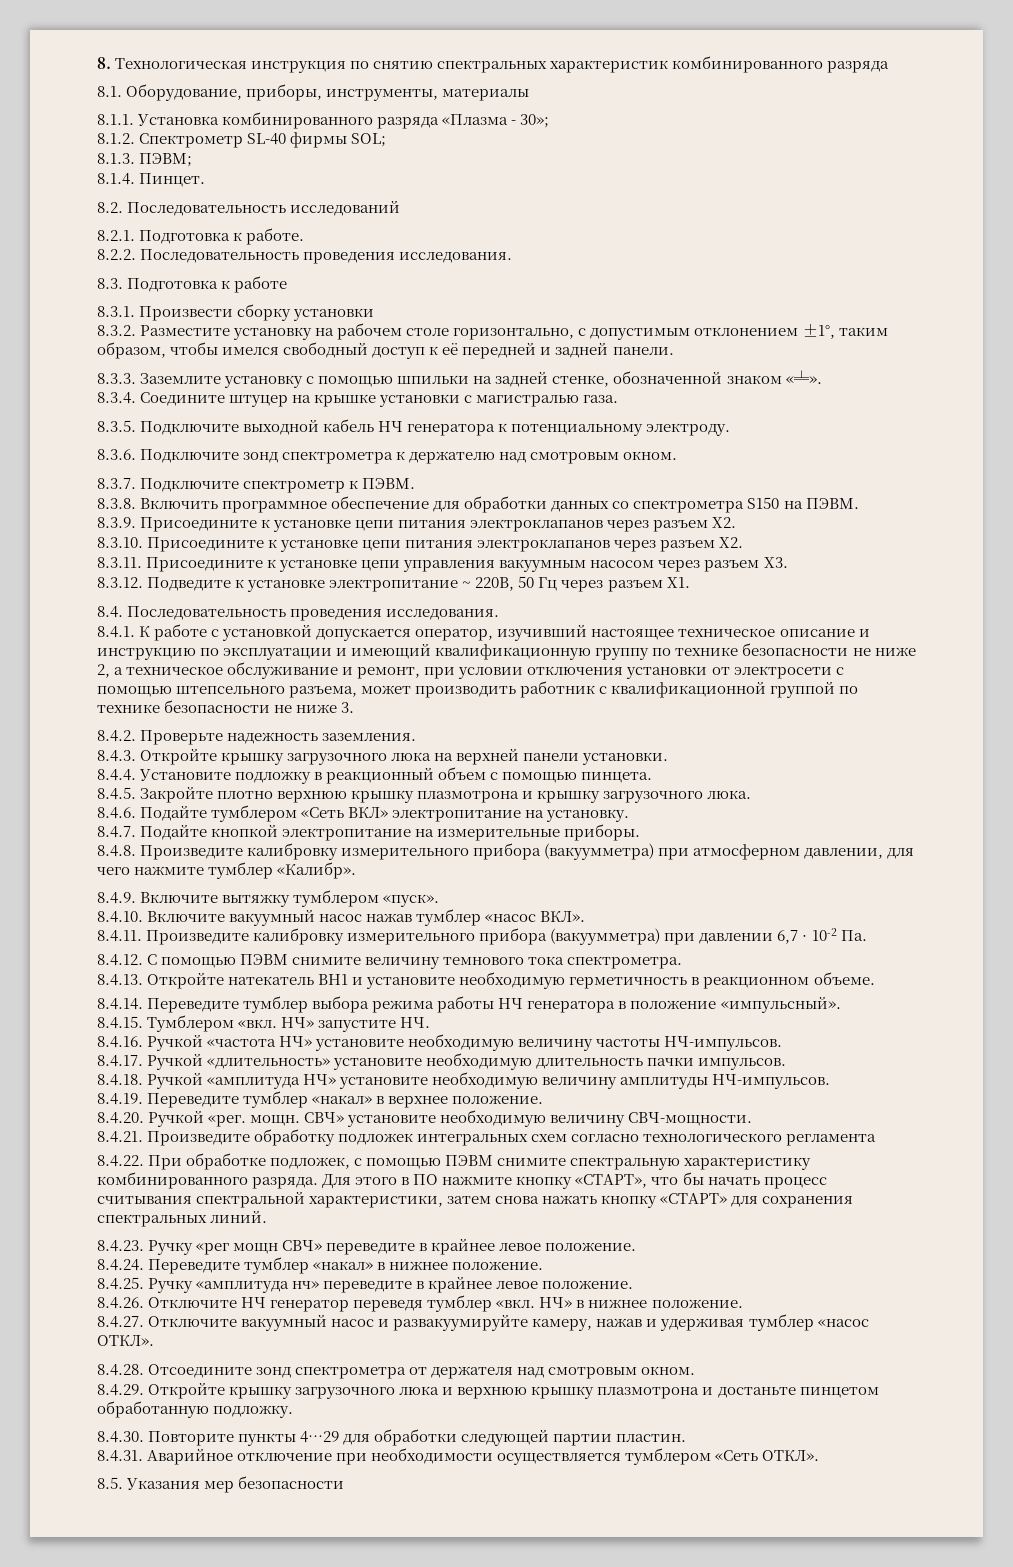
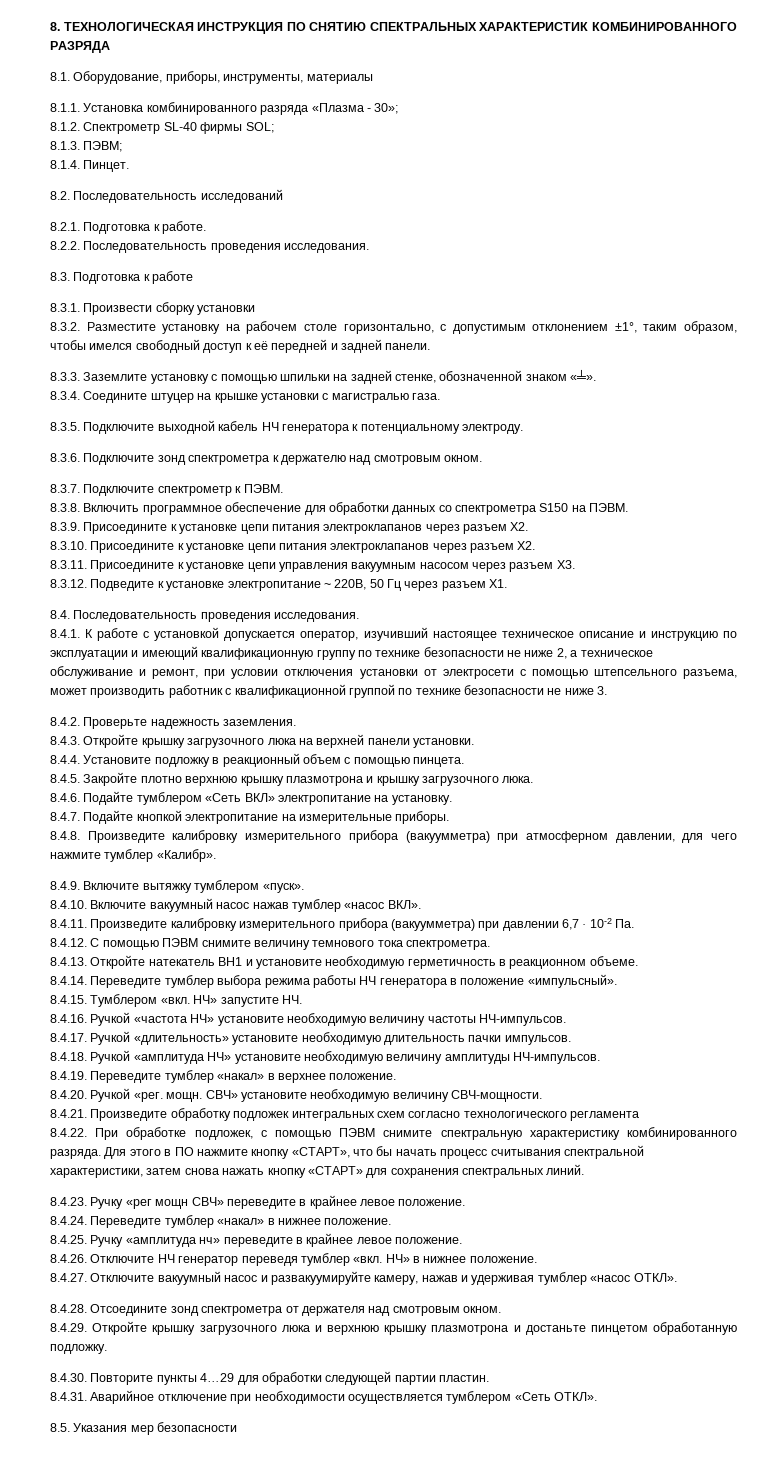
- 8. Технологическая инструкция по снятию спектральных характеристик комбинированного разряда
+ 8. ТЕХНОЛОГИЧЕСКАЯ ИНСТРУКЦИЯ ПО СНЯТИЮ СПЕКТРАЛЬНЫХ ХАРАКТЕРИСТИК КОМБИНИРОВАННОГО РАЗРЯДА

